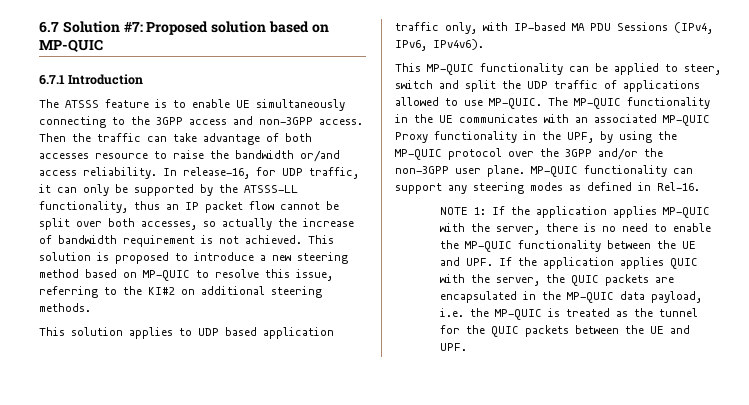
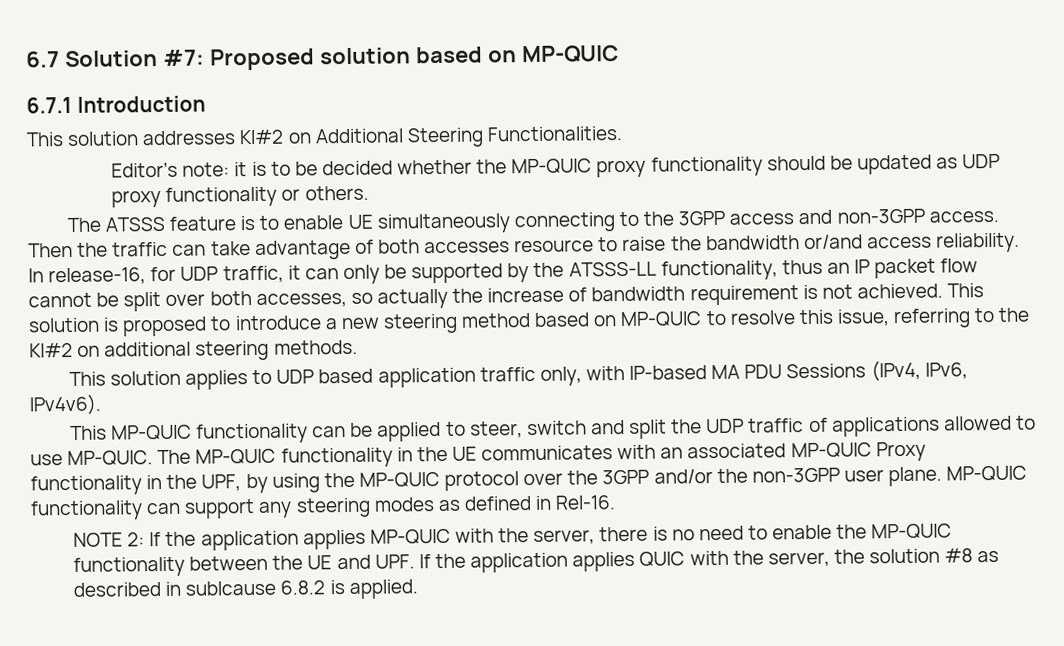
+ This solution addresses KI#2 on Additional Steering Functionalities.
+ Editor’s note: it is to be decided whether the MP-QUIC proxy functionality should be updated as UDP proxy functionality or others.
- NOTE 1: If the application applies MP-QUIC with the server, there is no need to enable the MP-QUIC functionality between the UE and UPF. If the application applies QUIC with the server, the QUIC packets are encapsulated in the MP-QUIC data payload, i.e. the MP-QUIC is treated as the tunnel for the QUIC packets between the UE and UPF.
+ NOTE 2: If the application applies MP-QUIC with the server, there is no need to enable the MP-QUIC functionality between the UE and UPF. If the application applies QUIC with the server, the solution #8 as described in sublcause 6.8.2 is applied.

